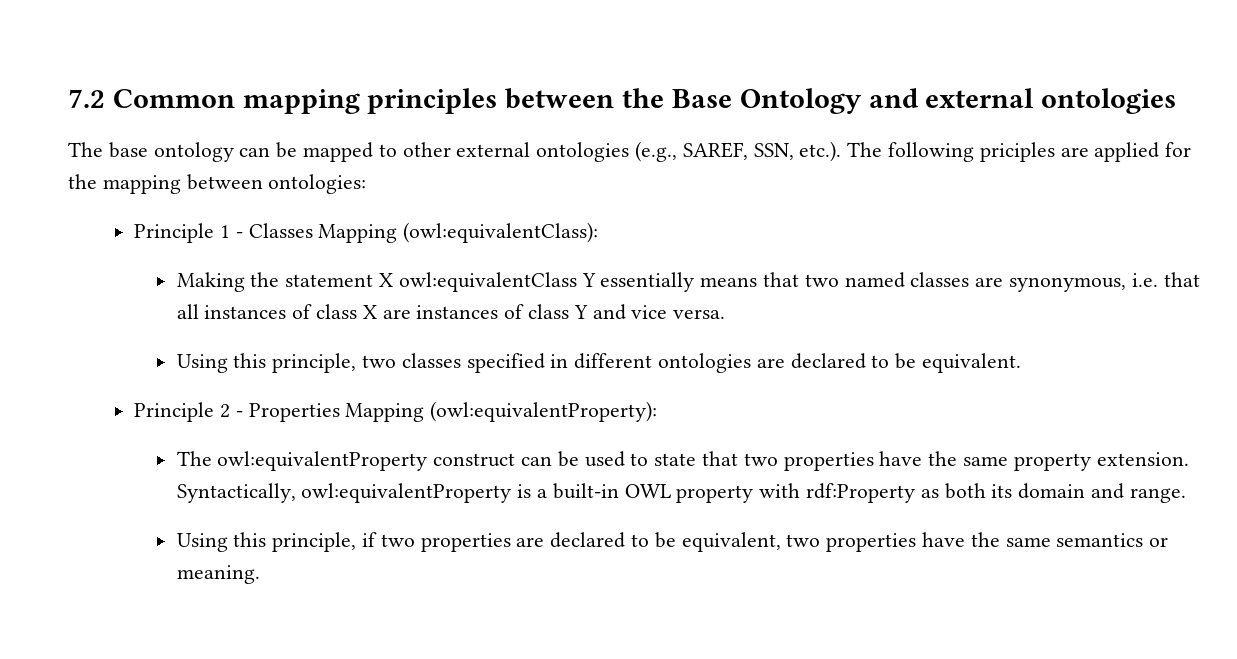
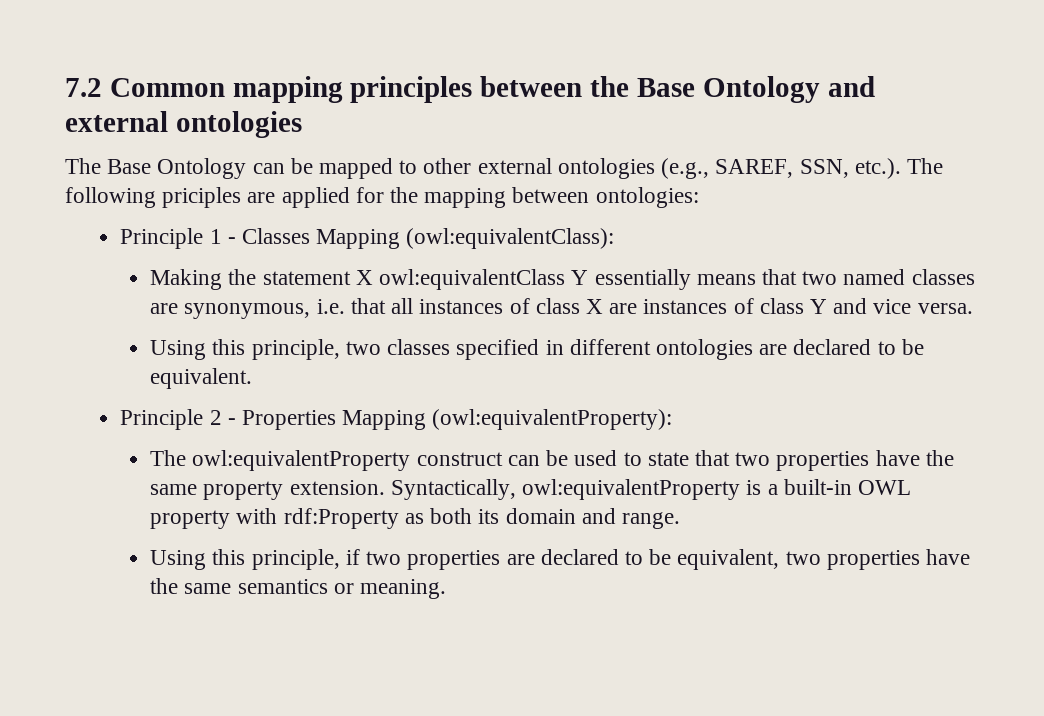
- The base ontology can be mapped to other external ontologies (e.g., SAREF, SSN, etc.). The following priciples are applied for the mapping between ontologies:
+ The Base Ontology can be mapped to other external ontologies (e.g., SAREF, SSN, etc.). The following priciples are applied for the mapping between ontologies:

